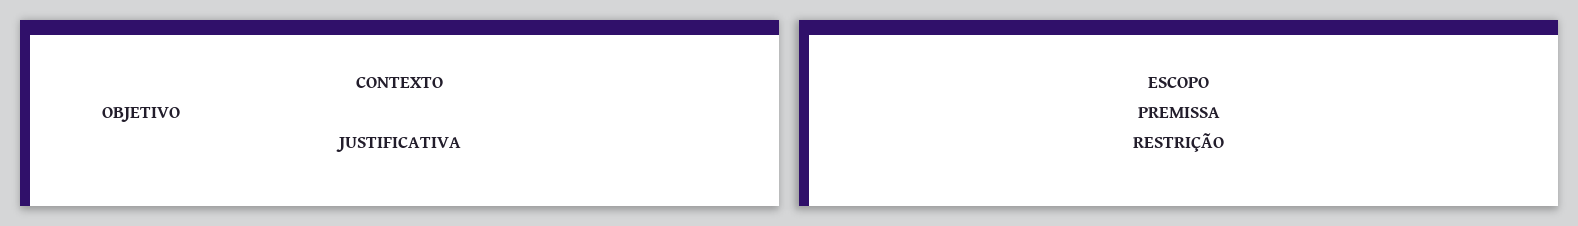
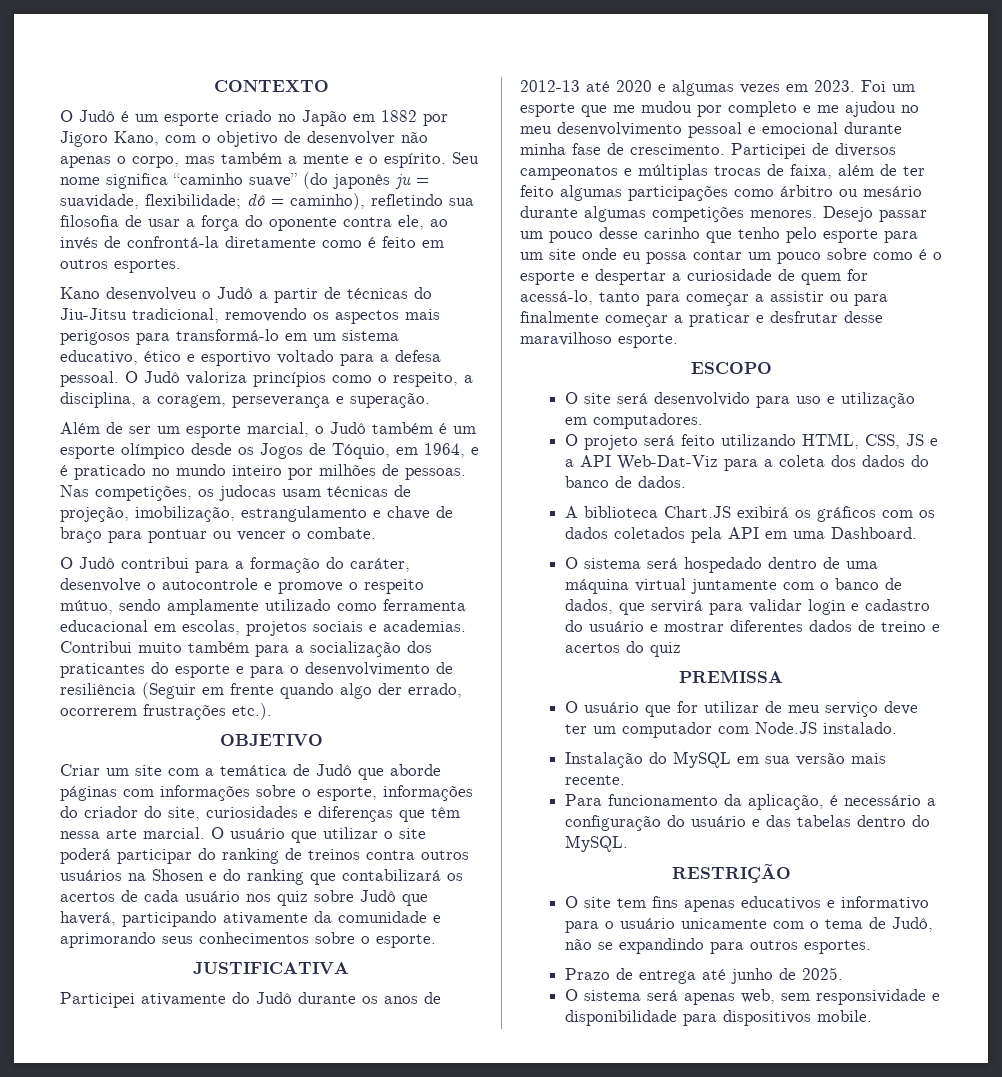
+ O Judô é um esporte criado no Japão em 1882 por Jigoro Kano, com o objetivo de desenvolver não apenas o corpo, mas também a mente e o espírito. Seu nome significa “caminho suave” (do japonês ju = suavidade, flexibilidade; dô = caminho), refletindo sua filosofia de usar a força do oponente contra ele, ao invés de confrontá-la diretamente como é feito em outros esportes.
+ Kano desenvolveu o Judô a partir de técnicas do Jiu-Jitsu tradicional, removendo os aspectos mais perigosos para transformá-lo em um sistema educativo, ético e esportivo voltado para a defesa pessoal. O Judô valoriza princípios como o respeito, a disciplina, a coragem, perseverança e superação.
+ Além de ser um esporte marcial, o Judô também é um esporte olímpico desde os Jogos de Tóquio, em 1964, e é praticado no mundo inteiro por milhões de pessoas. Nas competições, os judocas usam técnicas de projeção, imobilização, estrangulamento e chave de braço para pontuar ou vencer o combate.
+ O Judô contribui para a formação do caráter, desenvolve o autocontrole e promove o respeito mútuo, sendo amplamente utilizado como ferramenta educacional em escolas, projetos sociais e academias. Contribui muito também para a socialização dos praticantes do esporte e para o desenvolvimento de resiliência (Seguir em frente quando algo der errado, ocorrerem frustrações etc.).
  OBJETIVO
+ Criar um site com a temática de Judô que aborde páginas com informações sobre o esporte, informações do criador do site, curiosidades e diferenças que têm nessa arte marcial. O usuário que utilizar o site poderá participar do ranking de treinos contra outros usuários na Shosen e do ranking que contabilizará os acertos de cada usuário nos quiz sobre Judô que haverá, participando ativamente da comunidade e aprimorando seus conhecimentos sobre o esporte.
  JUSTIFICATIVA
+ Participei ativamente do Judô durante os anos de 2012-13 até 2020 e algumas vezes em 2023. Foi um esporte que me mudou por completo e me ajudou no meu desenvolvimento pessoal e emocional durante minha fase de crescimento. Participei de diversos campeonatos e múltiplas trocas de faixa, além de ter feito algumas participações como árbitro ou mesário durante algumas competições menores. Desejo passar um pouco desse carinho que tenho pelo esporte para um site onde eu possa contar um pouco sobre como é o esporte e despertar a curiosidade de quem for acessá-lo, tanto para começar a assistir ou para finalmente começar a praticar e desfrutar desse maravilhoso esporte.
  ESCOPO
+ O site será desenvolvido para uso e utilização em computadores.
+ O projeto será feito utilizando HTML, CSS, JS e a API Web-Dat-Viz para a coleta dos dados do banco de dados.
+ A biblioteca Chart.JS exibirá os gráficos com os dados coletados pela API em uma Dashboard.
+ O sistema será hospedado dentro de uma máquina virtual juntamente com o banco de dados, que servirá para validar login e cadastro do usuário e mostrar diferentes dados de treino e acertos do quiz
  PREMISSA
+ O usuário que for utilizar de meu serviço deve ter um computador com Node.JS instalado.
+ Instalação do MySQL em sua versão mais recente.
+ Para funcionamento da aplicação, é necessário a configuração do usuário e das tabelas dentro do MySQL.
  RESTRIÇÃO
+ O site tem fins apenas educativos e informativo para o usuário unicamente com o tema de Judô, não se expandindo para outros esportes.
+ Prazo de entrega até junho de 2025.
+ O sistema será apenas web, sem responsividade e disponibilidade para dispositivos mobile.

